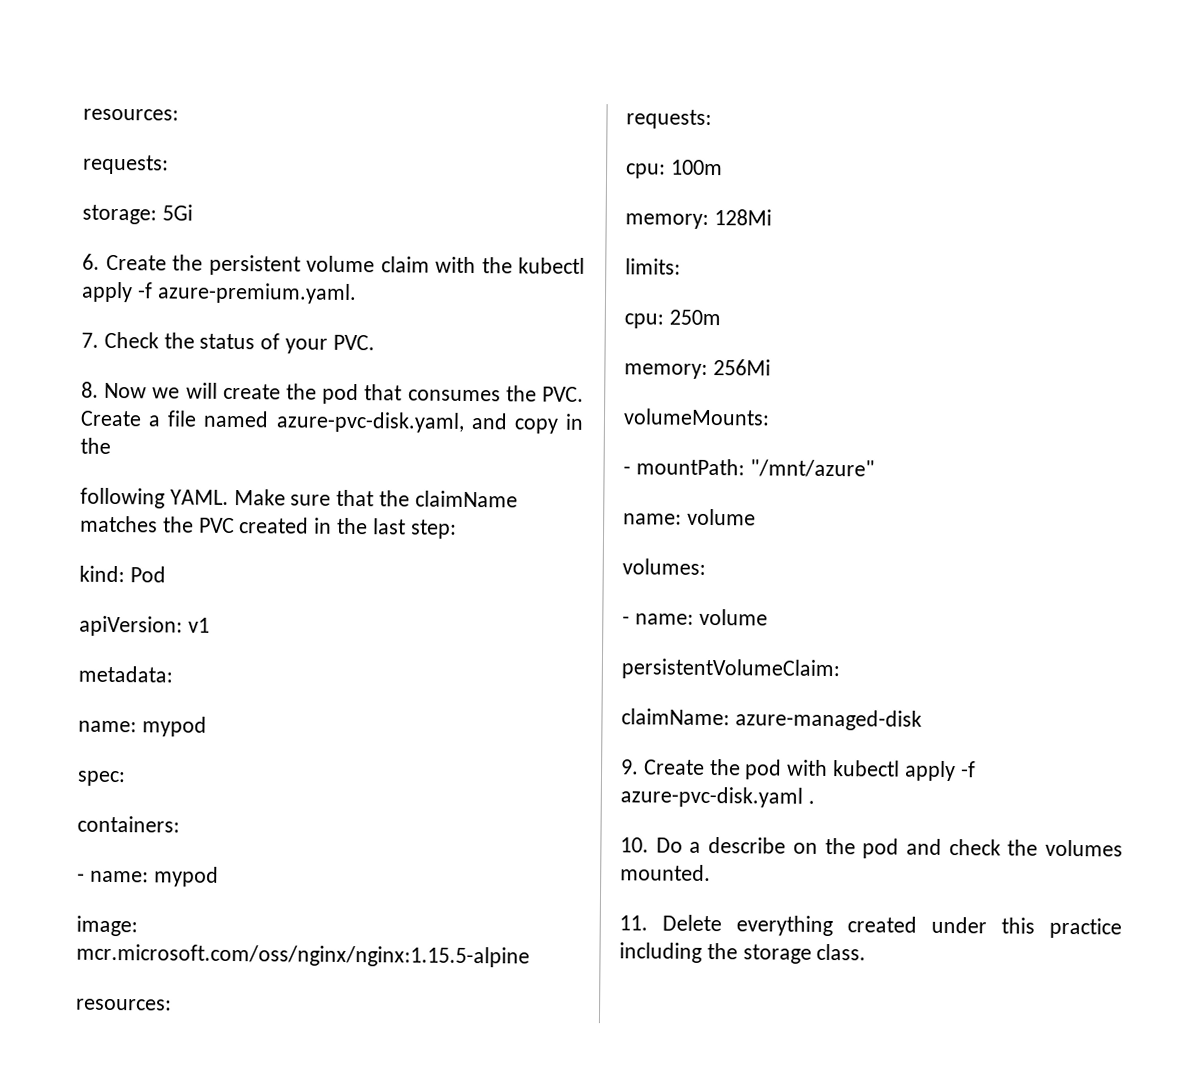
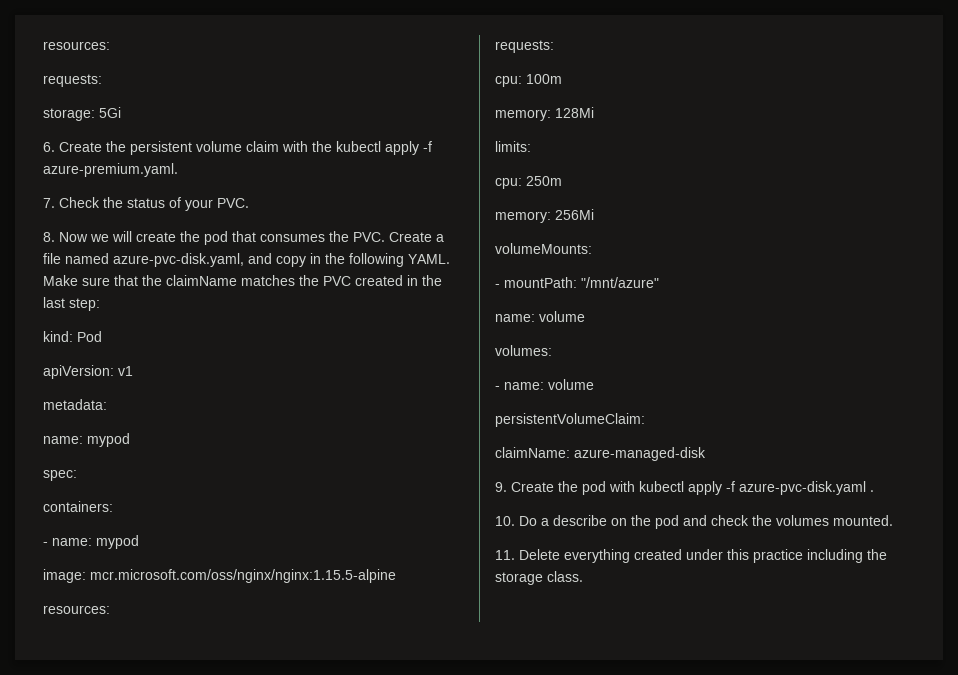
- 8. Now we will create the pod that consumes the PVC. Create a file named azure-pvc-disk.yaml, and copy in the
- following YAML.
+ 8. Now we will create the pod that consumes the PVC. Create a file named azure-pvc-disk.yaml, and copy in the following YAML.

